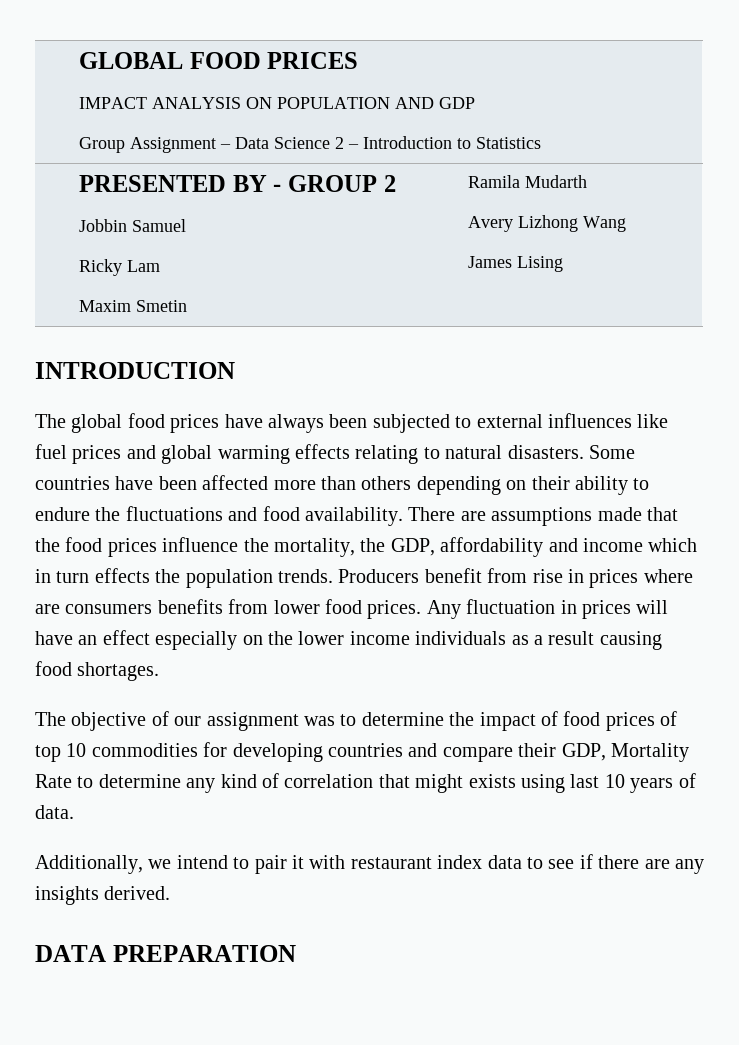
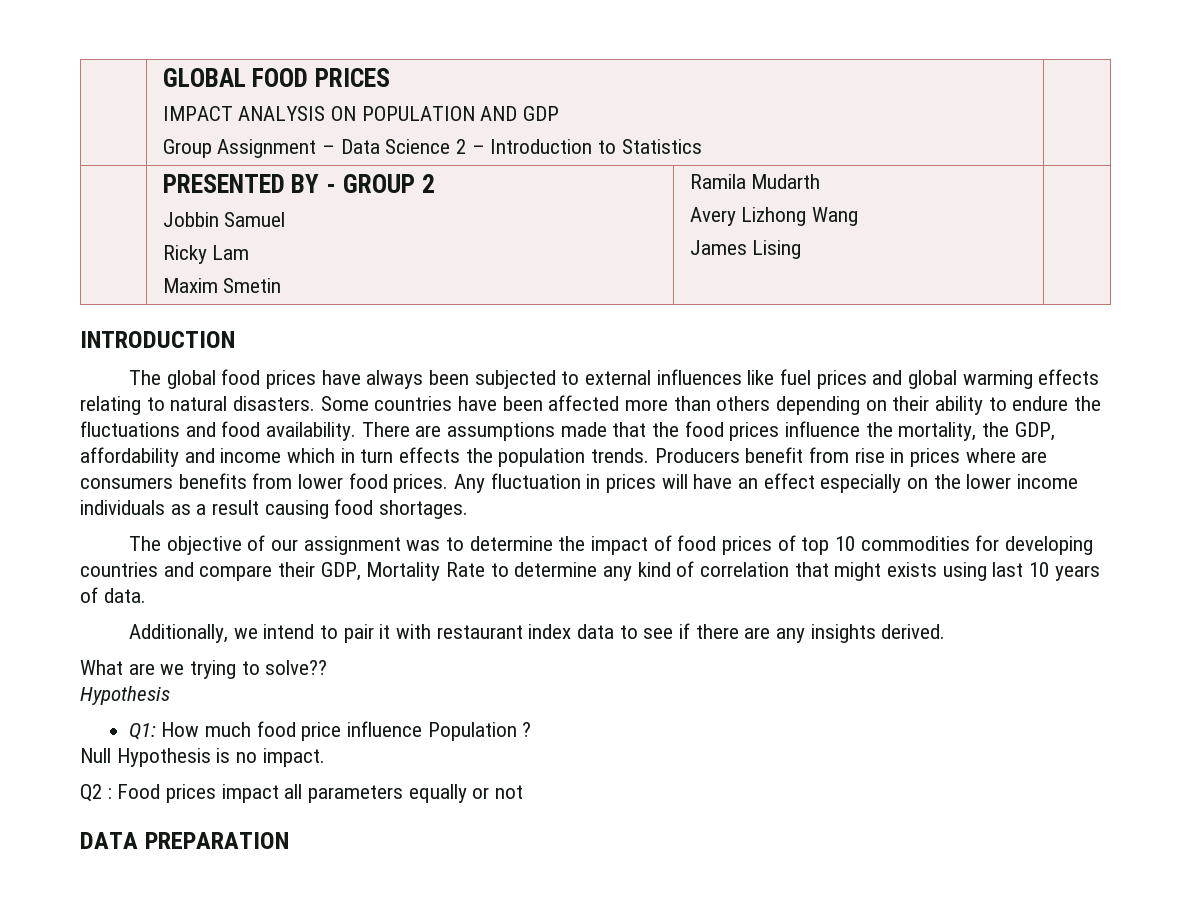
+ What are we trying to solve??
+ Hypothesis
+ Q1: How much food price influence Population ?
+ Null Hypothesis is no impact.
+ Q2 : Food prices impact all parameters equally or not

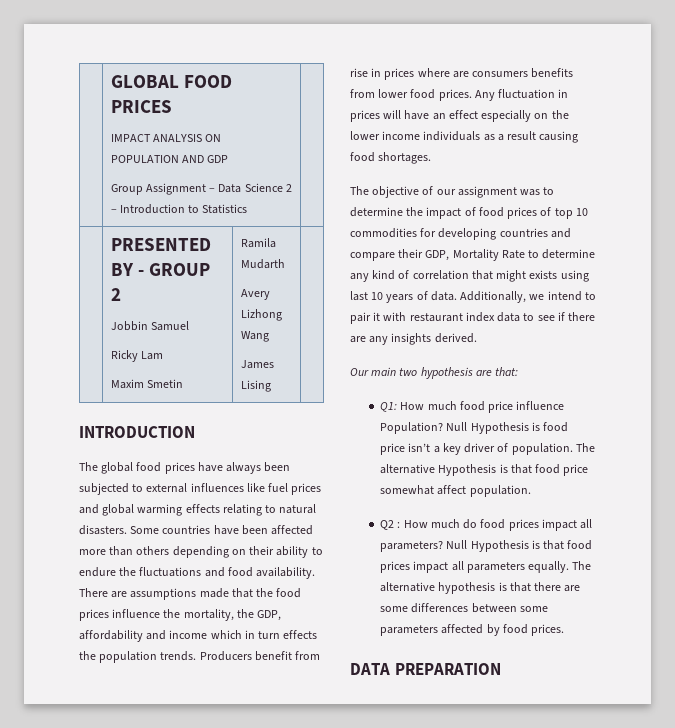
- The objective of our assignment was to determine the impact of food prices of top 10 commodities for developing countries and compare their GDP, Mortality Rate to determine any kind of correlation that might exists using last 10 years of data.
- Additionally, we intend to pair it with restaurant index data to see if there are any insights derived.
+ The objective of our assignment was to determine the impact of food prices of top 10 commodities for developing countries and compare their GDP, Mortality Rate to determine any kind of correlation that might exists using last 10 years of data. Additionally, we intend to pair it with restaurant index data to see if there are any insights derived.
- What are we trying to solve??
- Hypothesis
+ Our main two hypothesis are that:
- Q1: How much food price influence Population ?
- Null Hypothesis is no impact.
- Q2 : Food prices impact all parameters equally or not
+ Q1: How much food price influence Population? Null Hypothesis is food price isn’t a key driver of population. The alternative Hypothesis is that food price somewhat affect population.
+ Q2 : How much do food prices impact all parameters? Null Hypothesis is that food prices impact all parameters equally. The alternative hypothesis is that there are some differences between some parameters affected by food prices.

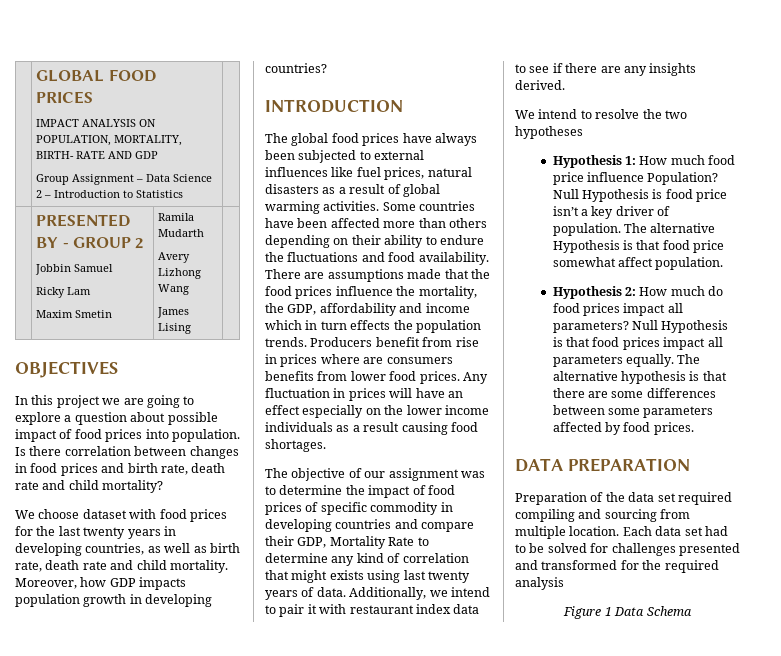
  | GLOBAL FOOD PRICES
- IMPACT ANALYSIS ON POPULATION AND GDP
+ IMPACT ANALYSIS ON POPULATION, MORTALITY, BIRTH- RATE AND GDP
+ OBJECTIVES
+ In this project we are going to explore a question about possible impact of food prices into population. Is there correlation between changes in food prices and birth rate, death rate and child mortality?
+ We choose dataset with food prices for the last twenty years in developing countries, as well as birth rate, death rate and child mortality. Moreover, how GDP impacts population growth in developing countries?
- The global food prices have always been subjected to external influences like fuel prices and global warming effects relating to natural disasters.
+ The global food prices have always been subjected to external influences like fuel prices, natural disasters as a result of global warming activities.
- The objective of our assignment was to determine the impact of food prices of top 10 commodities for developing countries and compare their GDP, Mortality Rate to determine any kind of correlation that might exists using last 10 years of data.
+ The objective of our assignment was to determine the impact of food prices of specific commodity in developing countries and compare their GDP, Mortality Rate to determine any kind of correlation that might exists using last twenty years of data.
- Our main two hypothesis are that:
- Q1: How much food price influence Population?
+ We intend to resolve the two hypotheses
+ Hypothesis 1: How much food price influence Population?
- Q2 : How much do food prices impact all parameters?
+ Hypothesis 2: How much do food prices impact all parameters?
+ Preparation of the data set required compiling and sourcing from multiple location. Each data set had to be solved for challenges presented and transformed for the required analysis
+ Figure 1 Data Schema

